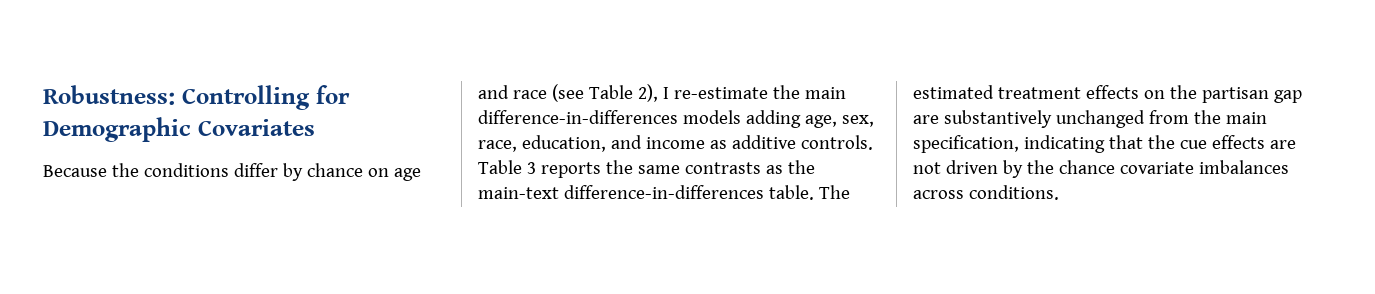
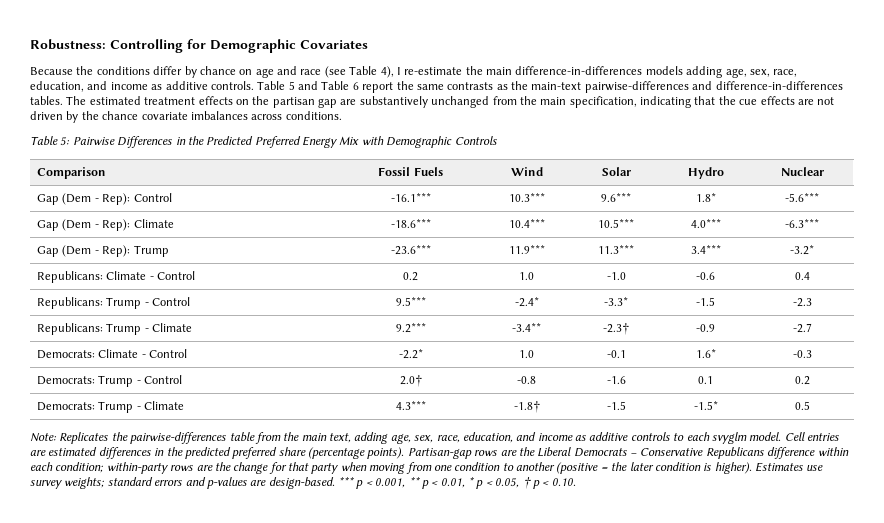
- Because the conditions differ by chance on age and race (see Table 2), I re-estimate the main difference-in-differences models adding age, sex, race, education, and income as additive controls.
+ Because the conditions differ by chance on age and race (see Table 4), I re-estimate the main difference-in-differences models adding age, sex, race, education, and income as additive controls.
- Table 3 reports the same contrasts as the main-text difference-in-differences table.
+ Table 5 and Table 6 report the same contrasts as the main-text pairwise-differences and difference-in-differences tables.
+ Table 5: Pairwise Differences in the Predicted Preferred Energy Mix with Demographic Controls
+ Comparison | Fossil Fuels | Wind | Solar | Hydro | Nuclear
+ Gap (Dem - Rep): Control | -16.1*** | 10.3*** | 9.6*** | 1.8* | -5.6***
+ Gap (Dem - Rep): Climate | -18.6*** | 10.4*** | 10.5*** | 4.0*** | -6.3***
+ Gap (Dem - Rep): Trump | -23.6*** | 11.9*** | 11.3*** | 3.4*** | -3.2*
+ Republicans: Climate - Control | 0.2 | 1.0 | -1.0 | -0.6 | 0.4
+ Republicans: Trump - Control | 9.5*** | -2.4* | -3.3* | -1.5 | -2.3
+ Republicans: Trump - Climate | 9.2*** | -3.4** | -2.3† | -0.9 | -2.7
+ Democrats: Climate - Control | -2.2* | 1.0 | -0.1 | 1.6* | -0.3
+ Democrats: Trump - Control | 2.0† | -0.8 | -1.6 | 0.1 | 0.2
+ Democrats: Trump - Climate | 4.3*** | -1.8† | -1.5 | -1.5* | 0.5
+ Note: Replicates the pairwise-differences table from the main text, adding age, sex, race, education, and income as additive controls to each svyglm model. Cell entries are estimated differences in the predicted preferred share (percentage points). Partisan-gap rows are the Liberal Democrats − Conservative Republicans difference within each condition; within-party rows are the change for that party when moving from one condition to another (positive = the later condition is higher). Estimates use survey weights; standard errors and p-values are design-based. *** p < 0.001, ** p < 0.01, * p < 0.05, † p < 0.10.

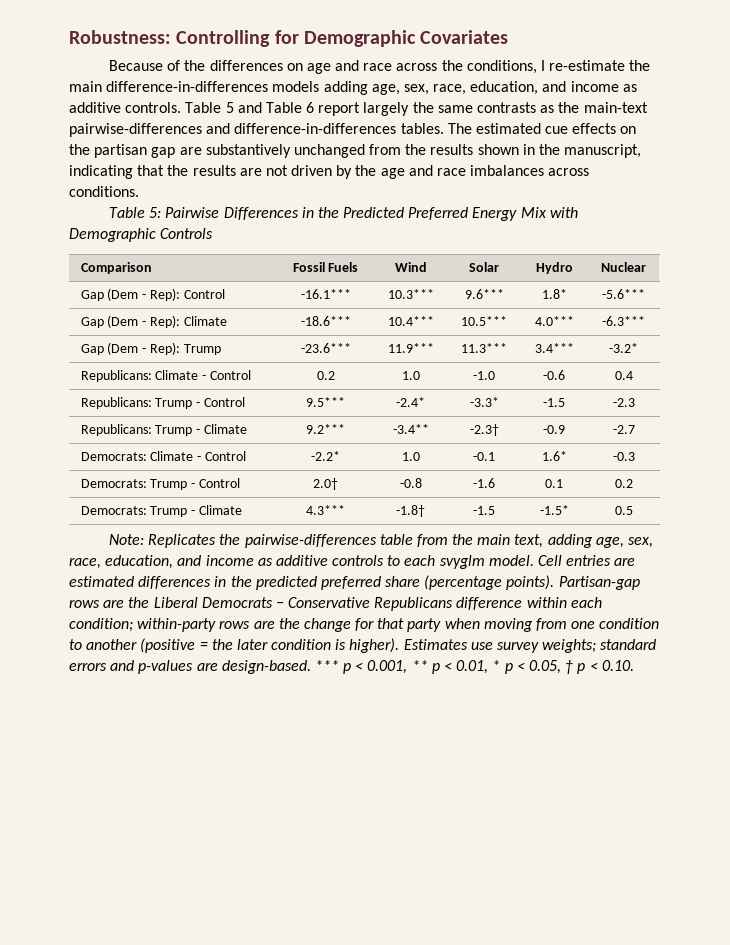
- Because the conditions differ by chance on age and race (see Table 4), I re-estimate the main difference-in-differences models adding age, sex, race, education, and income as additive controls.
+ Because of the differences on age and race across the conditions, I re-estimate the main difference-in-differences models adding age, sex, race, education, and income as additive controls.
- Table 5 and Table 6 report the same contrasts as the main-text pairwise-differences and difference-in-differences tables.
+ Table 5 and Table 6 report largely the same contrasts as the main-text pairwise-differences and difference-in-differences tables.
- The estimated treatment effects on the partisan gap are substantively unchanged from the main specification, indicating that the cue effects are not driven by the chance covariate imbalances across conditions.
+ The estimated cue effects on the partisan gap are substantively unchanged from the results shown in the manuscript, indicating that the results are not driven by the age and race imbalances across conditions.

